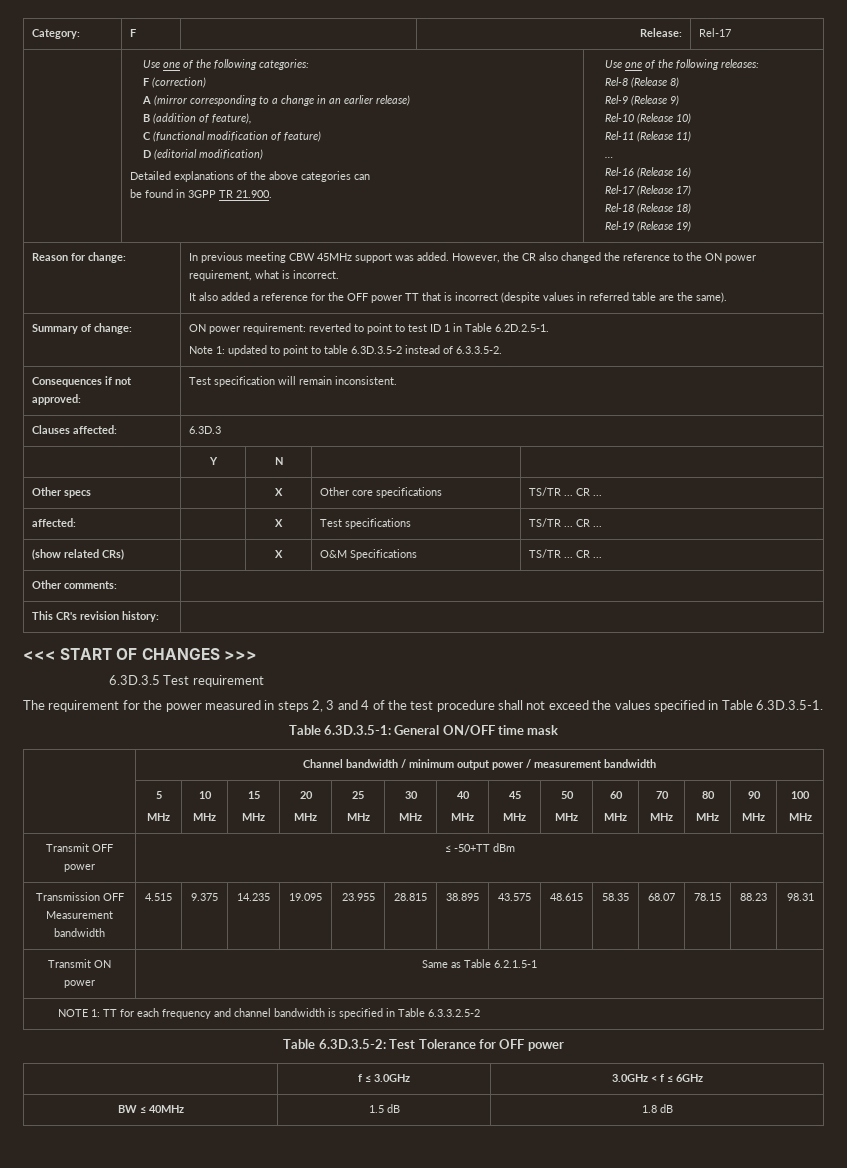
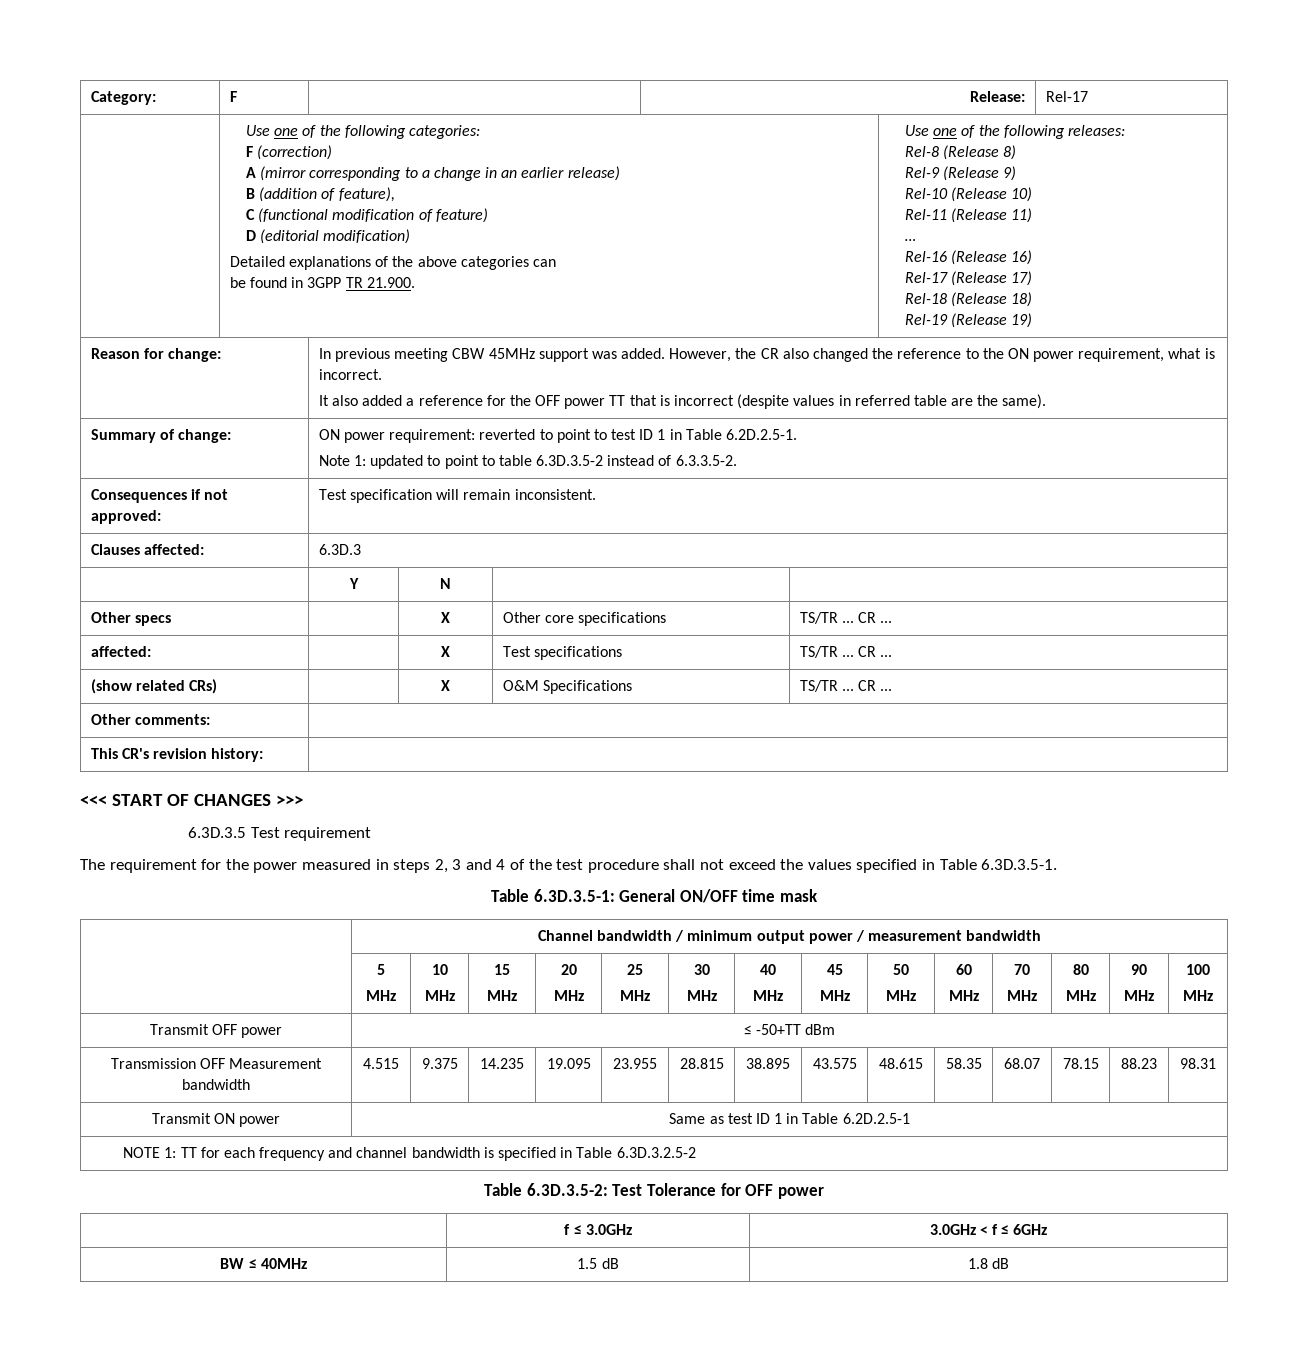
- Transmit ON power | Same as Table 6.2.1.5-1
+ Transmit ON power | Same as test ID 1 in Table 6.2D.2.5-1
- NOTE 1: TT for each frequency and channel bandwidth is specified in Table 6.3.3.2.5-2
+ NOTE 1: TT for each frequency and channel bandwidth is specified in Table 6.3D.3.2.5-2

